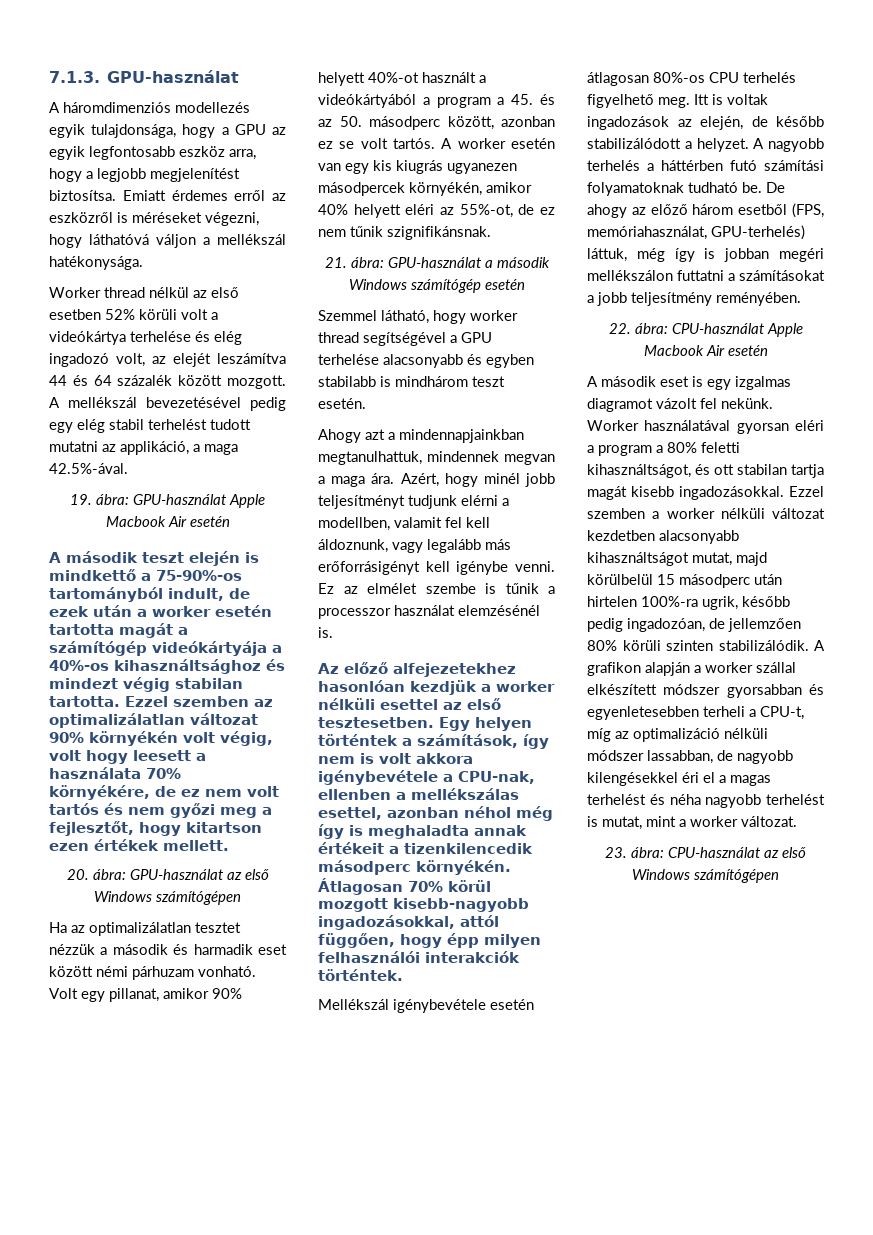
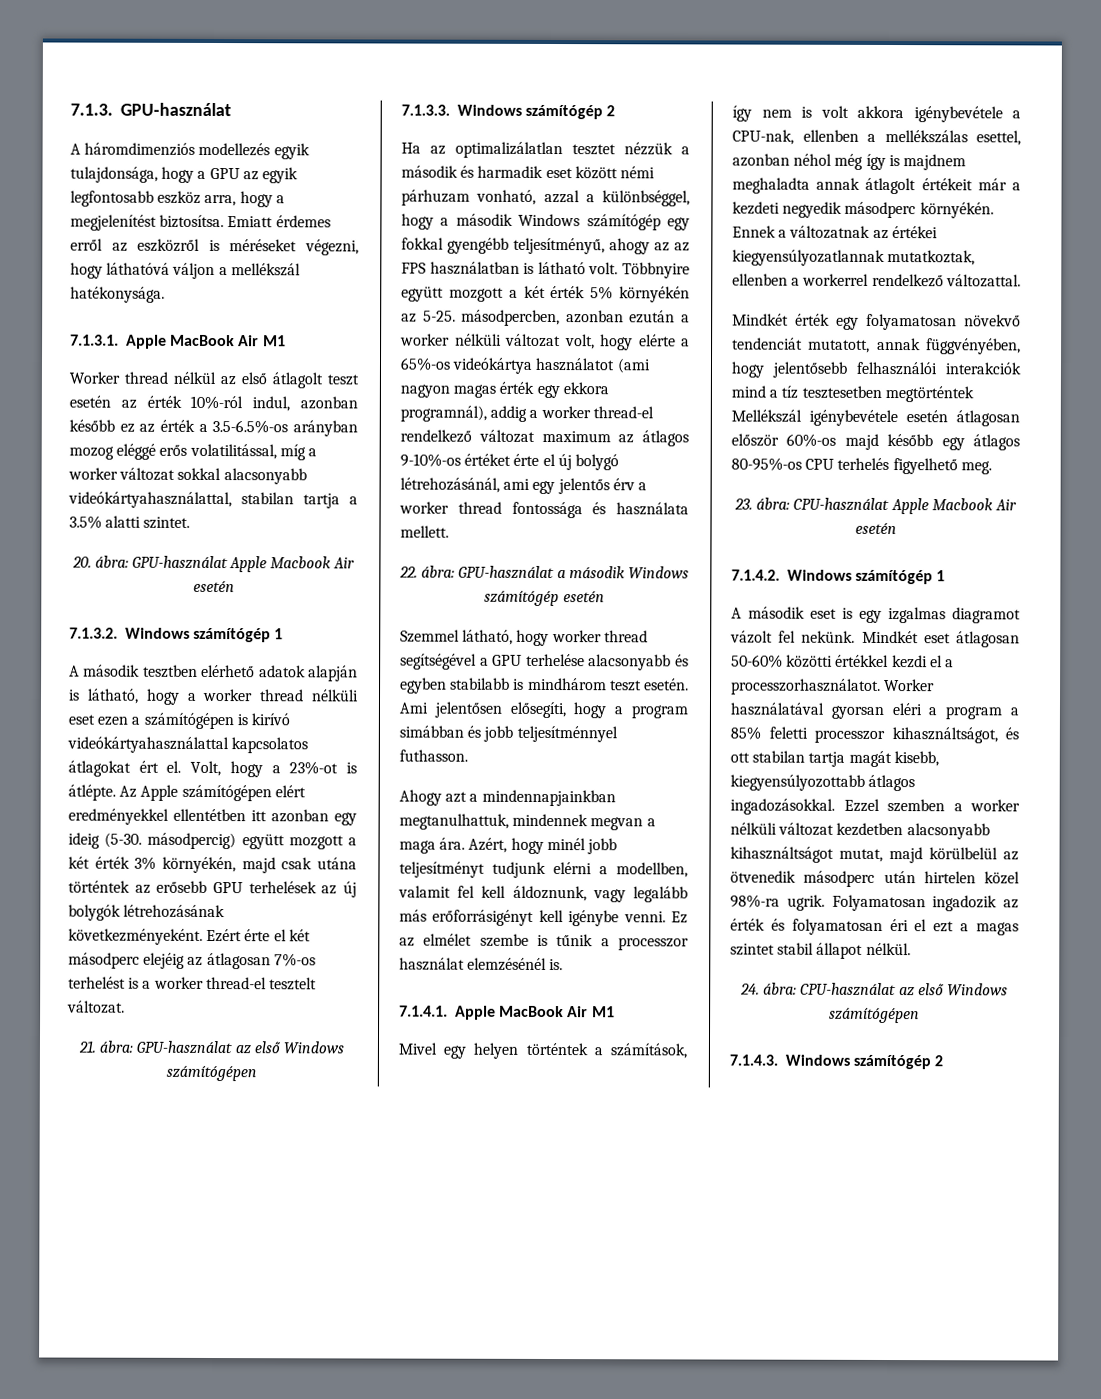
- A háromdimenziós modellezés egyik tulajdonsága, hogy a GPU az egyik legfontosabb eszköz arra, hogy a legjobb megjelenítést biztosítsa.
+ A háromdimenziós modellezés egyik tulajdonsága, hogy a GPU az egyik legfontosabb eszköz arra, hogy a megjelenítést biztosítsa.
+ 7.1.3.1. Apple MacBook Air M1
- Worker thread nélkül az első esetben 52% körüli volt a videókártya terhelése és elég ingadozó volt, az elejét leszámítva 44 és 64 százalék között mozgott. A mellékszál bevezetésével pedig egy elég stabil terhelést tudott mutatni az applikáció, a maga 42.5%-ával.
- 19. ábra: GPU-használat Apple Macbook Air esetén
+ Worker thread nélkül az első átlagolt teszt esetén az érték 10%-ról indul, azonban később ez az érték a 3.5-6.5%-os arányban mozog eléggé erős volatilitással, míg a worker változat sokkal alacsonyabb videókártyahasználattal, stabilan tartja a 3.5% alatti szintet.
+ 20. ábra: GPU-használat Apple Macbook Air esetén
- A második teszt elején is mindkettő a 75-90%-os tartományból indult, de ezek után a worker esetén tartotta magát a számítógép videókártyája a 40%-os kihasználtsághoz és mindezt végig stabilan tartotta. Ezzel szemben az optimalizálatlan változat 90% környékén volt végig, volt hogy leesett a használata 70% környékére, de ez nem volt tartós és nem győzi meg a fejlesztőt, hogy kitartson ezen értékek mellett.
- 20. ábra: GPU-használat az első Windows számítógépen
+ 7.1.3.2. Windows számítógép 1
+ A második tesztben elérhető adatok alapján is látható, hogy a worker thread nélküli eset ezen a számítógépen is kirívó videókártyahasználattal kapcsolatos átlagokat ért el. Volt, hogy a 23%-ot is átlépte. Az Apple számítógépen elért eredményekkel ellentétben itt azonban egy ideig (5-30. másodpercig) együtt mozgott a két érték 3% környékén, majd csak utána történtek az erősebb GPU terhelések az új bolygók létrehozásának következményeként. Ezért érte el két másodperc elejéig az átlagosan 7%-os terhelést is a worker thread-el tesztelt változat.
+ 21. ábra: GPU-használat az első Windows számítógépen
+ 7.1.3.3. Windows számítógép 2
- Ha az optimalizálatlan tesztet nézzük a második és harmadik eset között némi párhuzam vonható. Volt egy pillanat, amikor 90% helyett 40%-ot használt a videókártyából a program a 45. és az 50. másodperc között, azonban ez se volt tartós. A worker esetén van egy kis kiugrás ugyanezen másodpercek környékén, amikor 40% helyett eléri az 55%-ot, de ez nem tűnik szignifikánsnak.
- 21. ábra: GPU-használat a második Windows számítógép esetén
+ Ha az optimalizálatlan tesztet nézzük a második és harmadik eset között némi párhuzam vonható, azzal a különbséggel, hogy a második Windows számítógép egy fokkal gyengébb teljesítményű, ahogy az az FPS használatban is látható volt. Többnyire együtt mozgott a két érték 5% környékén az 5-25. másodpercben, azonban ezután a worker nélküli változat volt, hogy elérte a 65%-os videókártya használatot (ami nagyon magas érték egy ekkora programnál), addig a worker thread-el rendelkező változat maximum az átlagos 9-10%-os értéket érte el új bolygó létrehozásánál, ami egy jelentős érv a worker thread fontossága és használata mellett.
+ 22. ábra: GPU-használat a második Windows számítógép esetén
+ Ami jelentősen elősegíti, hogy a program simábban és jobb teljesítménnyel futhasson.
- Az előző alfejezetekhez hasonlóan kezdjük a worker nélküli esettel az első tesztesetben. Egy helyen történtek a számítások, így nem is volt akkora igénybevétele a CPU-nak, ellenben a mellékszálas esettel, azonban néhol még így is meghaladta annak értékeit a tizenkilencedik másodperc környékén. Átlagosan 70% körül mozgott kisebb-nagyobb ingadozásokkal, attól függően, hogy épp milyen felhasználói interakciók történtek.
- Mellékszál igénybevétele esetén átlagosan 80%-os CPU terhelés figyelhető meg. Itt is voltak ingadozások az elején, de később stabilizálódott a helyzet. A nagyobb terhelés a háttérben futó számítási folyamatoknak tudható be. De ahogy az előző három esetből (FPS, memóriahasználat, GPU-terhelés) láttuk, még így is jobban megéri mellékszálon futtatni a számításokat a jobb teljesítmény reményében.
- 22. ábra: CPU-használat Apple Macbook Air esetén
+ 7.1.4.1. Apple MacBook Air M1
+ Mivel egy helyen történtek a számítások, így nem is volt akkora igénybevétele a CPU-nak, ellenben a mellékszálas esettel, azonban néhol még így is majdnem meghaladta annak átlagolt értékeit már a kezdeti negyedik másodperc környékén. Ennek a változatnak az értékei kiegyensúlyozatlannak mutatkoztak, ellenben a workerrel rendelkező változattal.
+ Mindkét érték egy folyamatosan növekvő tendenciát mutatott, annak függvényében, hogy jelentősebb felhasználói interakciók mind a tíz tesztesetben megtörténtek Mellékszál igénybevétele esetén átlagosan először 60%-os majd később egy átlagos 80-95%-os CPU terhelés figyelhető meg.
+ 23. ábra: CPU-használat Apple Macbook Air esetén
+ 7.1.4.2. Windows számítógép 1
+ Mindkét eset átlagosan 50-60% közötti értékkel kezdi el a processzorhasználatot.
- Worker használatával gyorsan eléri a program a 80% feletti kihasználtságot, és ott stabilan tartja magát kisebb ingadozásokkal.
+ Worker használatával gyorsan eléri a program a 85% feletti processzor kihasználtságot, és ott stabilan tartja magát kisebb, kiegyensúlyozottabb átlagos ingadozásokkal.
- Ezzel szemben a worker nélküli változat kezdetben alacsonyabb kihasználtságot mutat, majd körülbelül 15 másodperc után hirtelen 100%-ra ugrik, később pedig ingadozóan, de jellemzően 80% körüli szinten stabilizálódik. A grafikon alapján a worker szállal elkészített módszer gyorsabban és egyenletesebben terheli a CPU-t, míg az optimalizáció nélküli módszer lassabban, de nagyobb kilengésekkel éri el a magas terhelést és néha nagyobb terhelést is mutat, mint a worker változat.
- 23. ábra: CPU-használat az első Windows számítógépen
+ Ezzel szemben a worker nélküli változat kezdetben alacsonyabb kihasználtságot mutat, majd körülbelül az ötvenedik másodperc után hirtelen közel 98%-ra ugrik. Folyamatosan ingadozik az érték és folyamatosan éri el ezt a magas szintet stabil állapot nélkül.
+ 24. ábra: CPU-használat az első Windows számítógépen
+ 7.1.4.3. Windows számítógép 2

